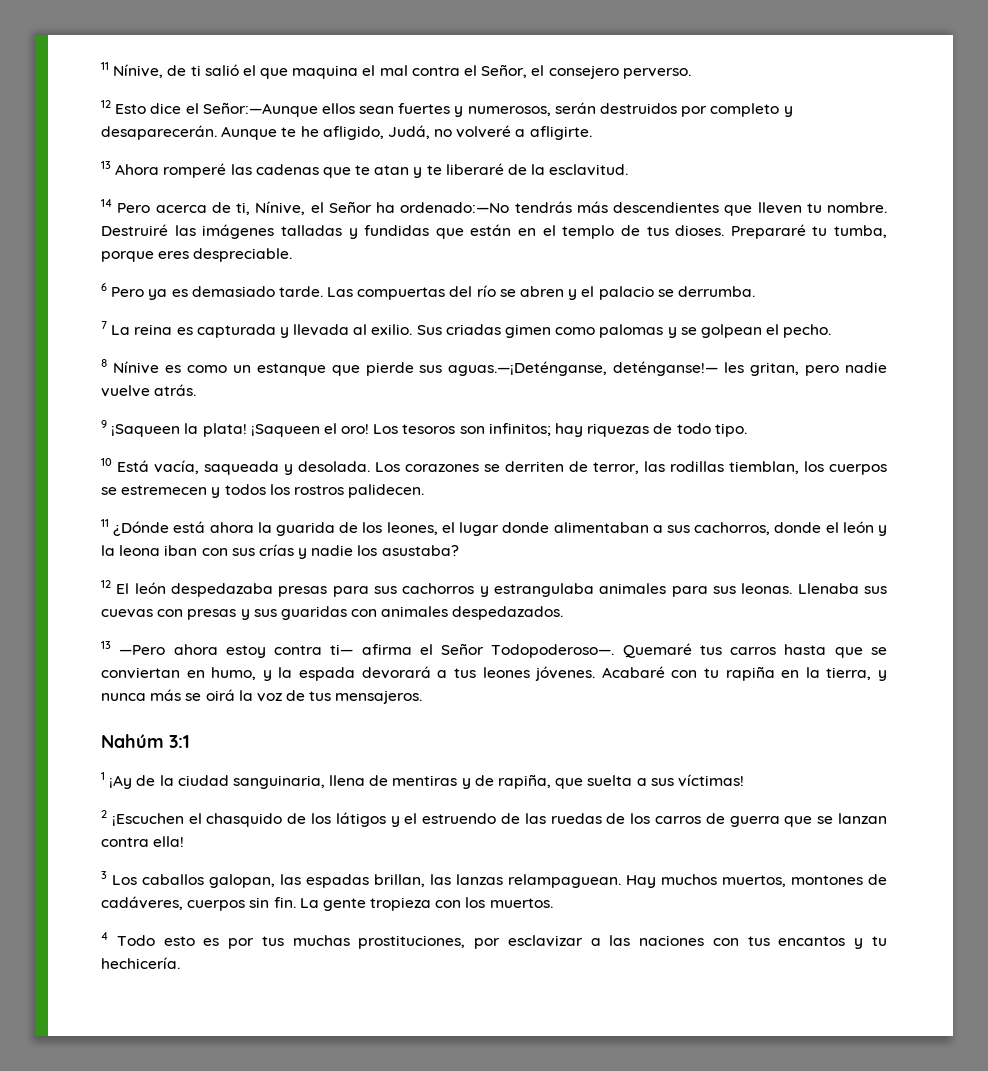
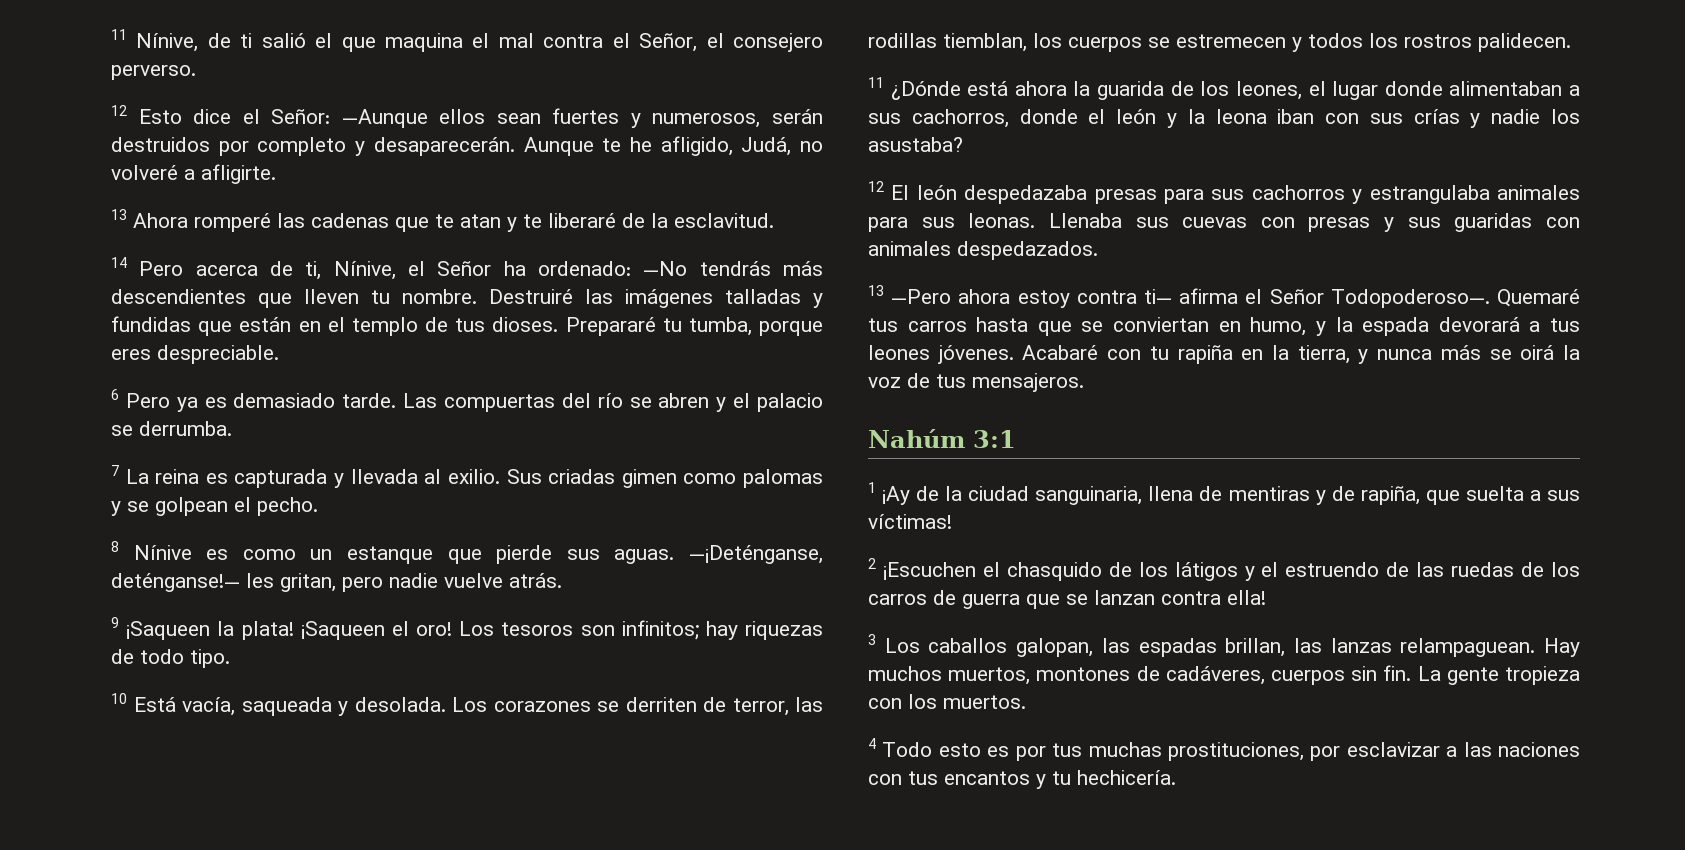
- 12 Esto dice el Señor:—Aunque ellos sean fuertes y numerosos, serán destruidos por completo y desaparecerán.
+ 12 Esto dice el Señor: —Aunque ellos sean fuertes y numerosos, serán destruidos por completo y desaparecerán.
- 14 Pero acerca de ti, Nínive, el Señor ha ordenado:—No tendrás más descendientes que lleven tu nombre.
+ 14 Pero acerca de ti, Nínive, el Señor ha ordenado: —No tendrás más descendientes que lleven tu nombre.
- 8 Nínive es como un estanque que pierde sus aguas.—¡Deténganse, deténganse!— les gritan, pero nadie vuelve atrás.
+ 8 Nínive es como un estanque que pierde sus aguas. —¡Deténganse, deténganse!— les gritan, pero nadie vuelve atrás.

